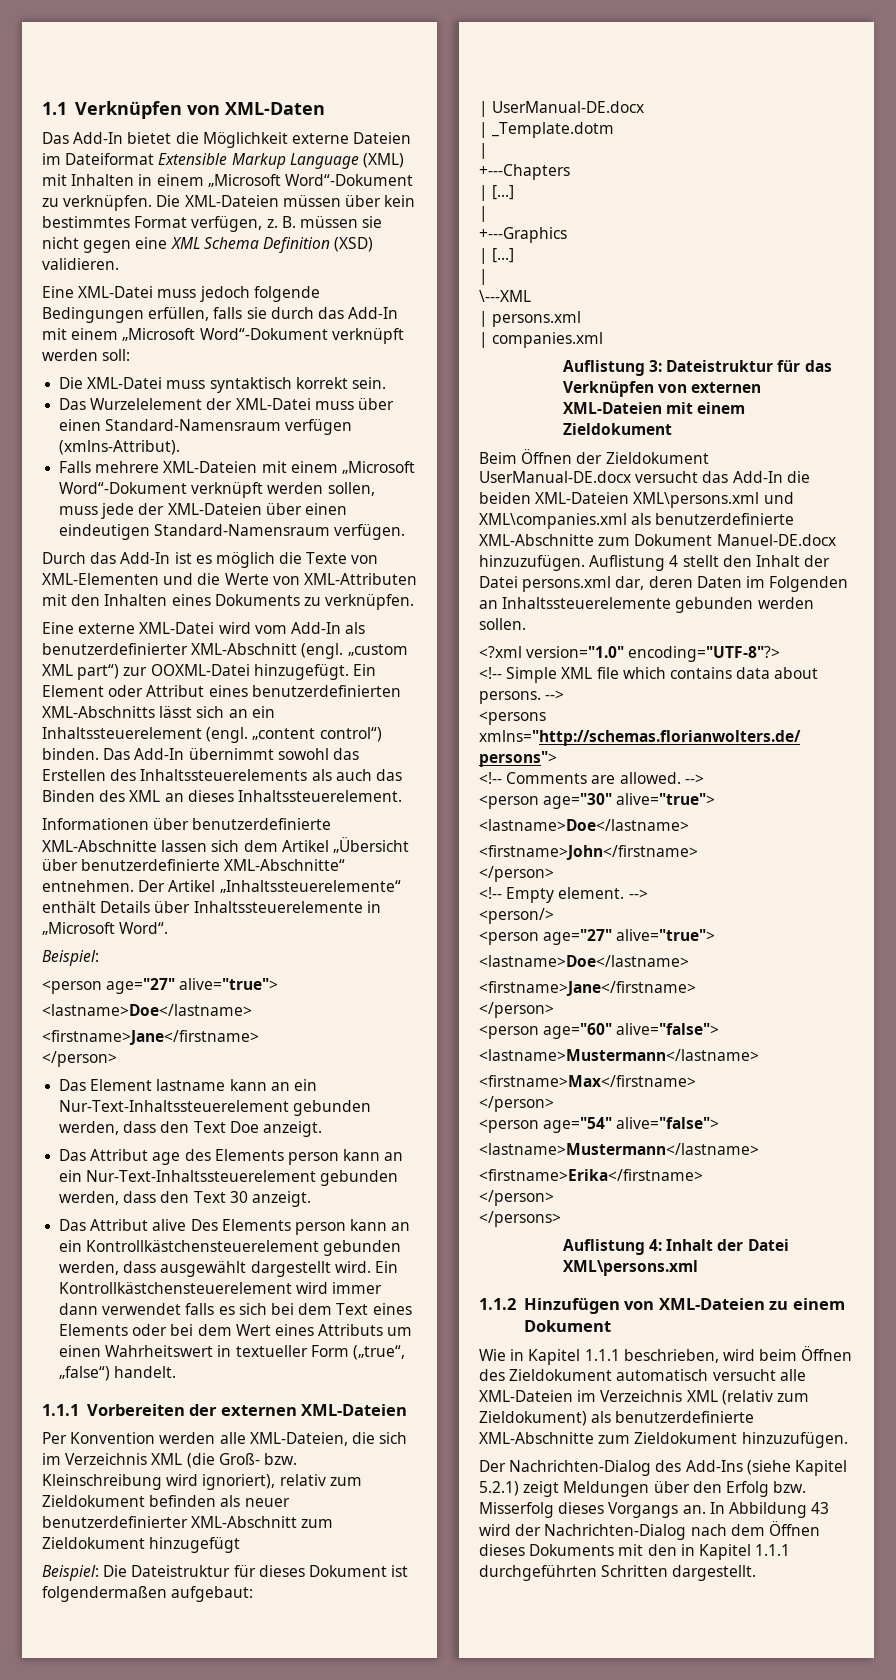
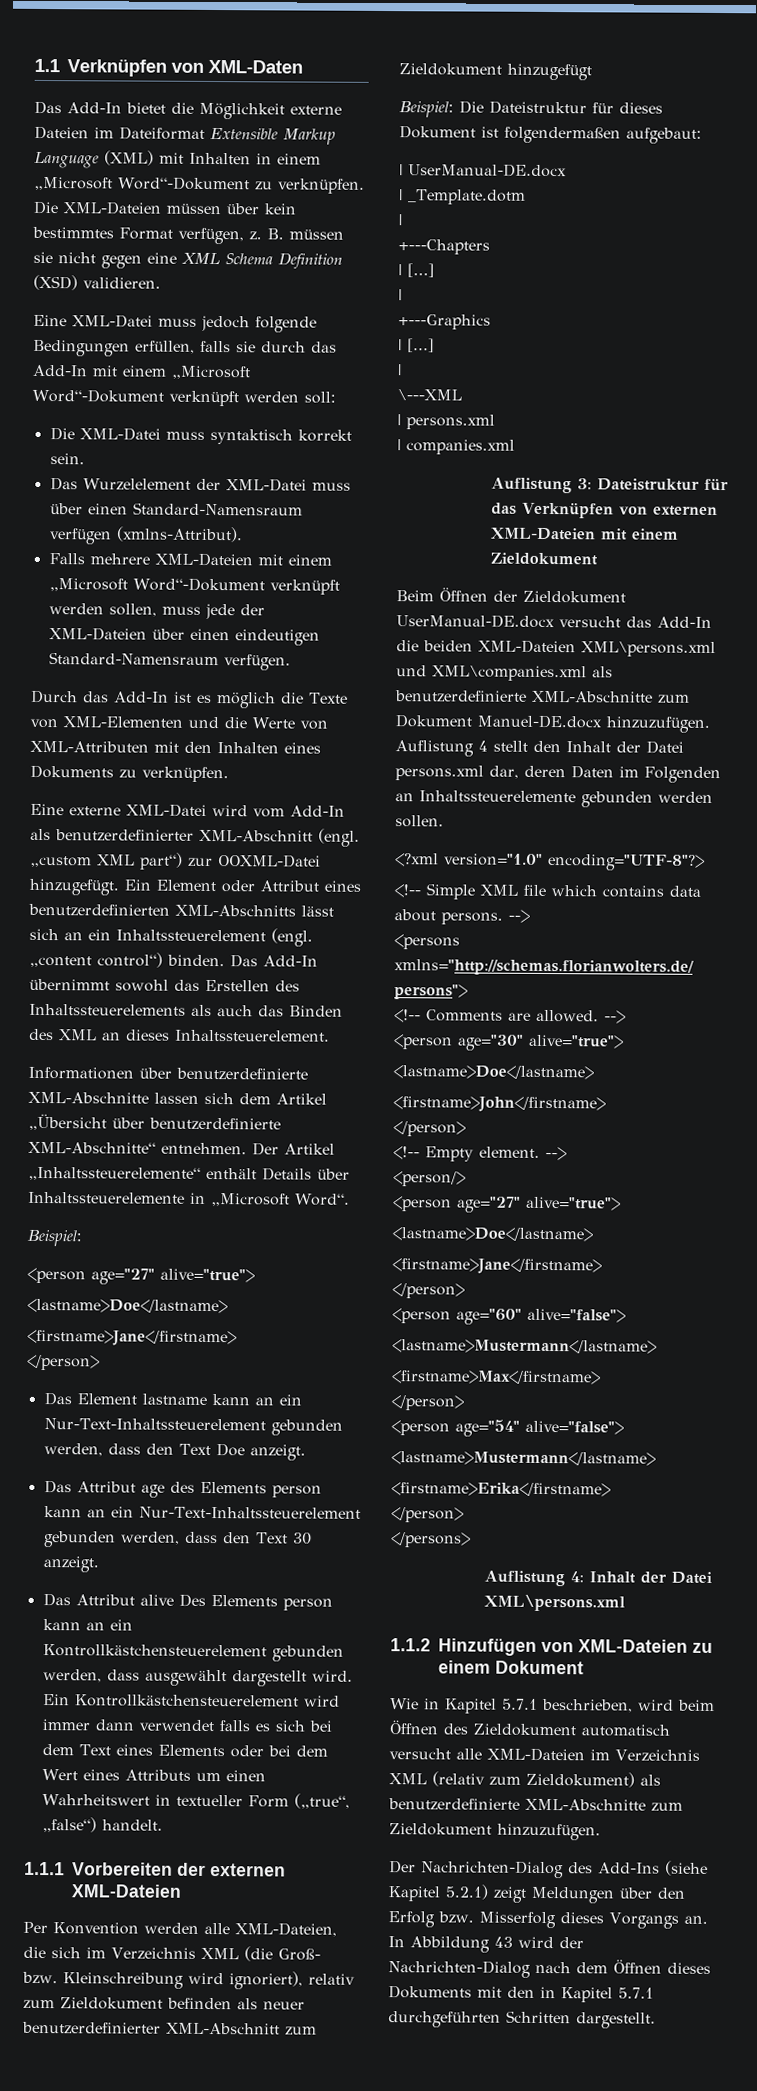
- Wie in Kapitel 1.1.1 beschrieben, wird beim Öffnen des Zieldokument automatisch versucht alle XML-Dateien im Verzeichnis XML (relativ zum Zieldokument) als benutzerdefinierte XML-Abschnitte zum Zieldokument hinzuzufügen.
+ Wie in Kapitel 5.7.1 beschrieben, wird beim Öffnen des Zieldokument automatisch versucht alle XML-Dateien im Verzeichnis XML (relativ zum Zieldokument) als benutzerdefinierte XML-Abschnitte zum Zieldokument hinzuzufügen.
- In Abbildung 43 wird der Nachrichten-Dialog nach dem Öffnen dieses Dokuments mit den in Kapitel 1.1.1 durchgeführten Schritten dargestellt.
+ In Abbildung 43 wird der Nachrichten-Dialog nach dem Öffnen dieses Dokuments mit den in Kapitel 5.7.1 durchgeführten Schritten dargestellt.

